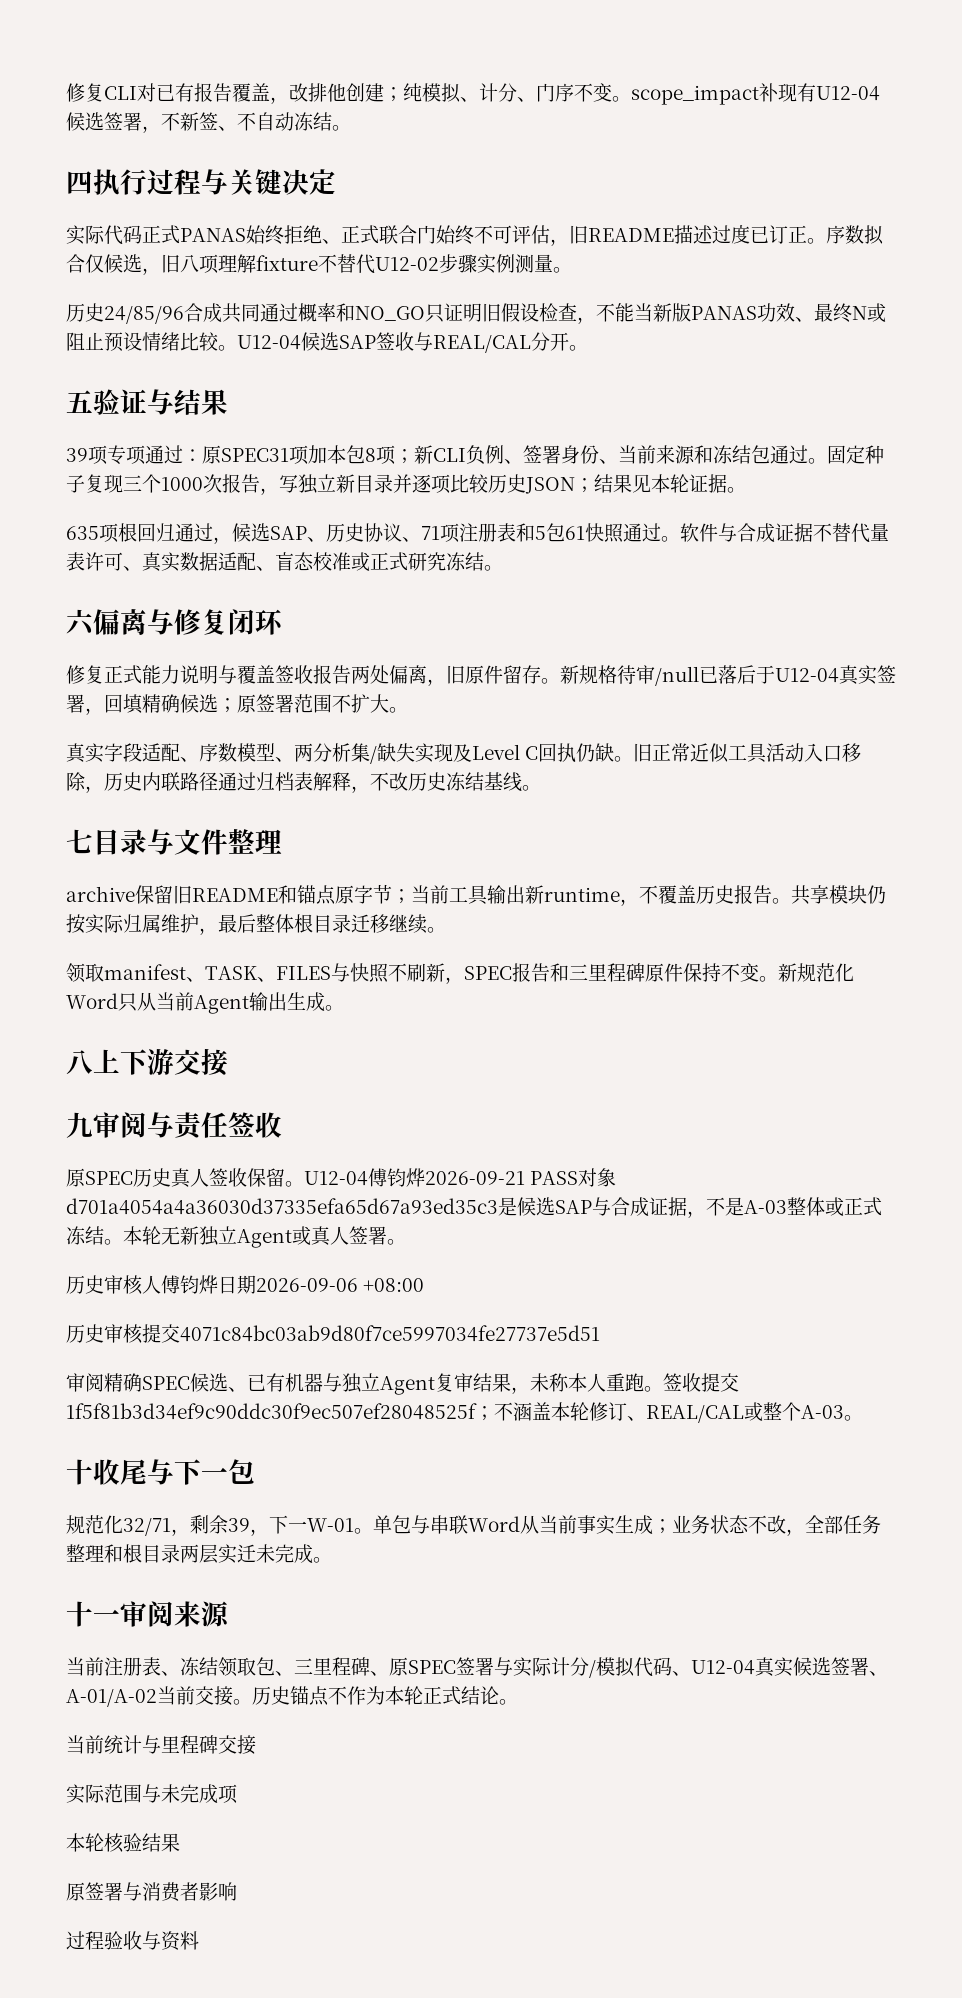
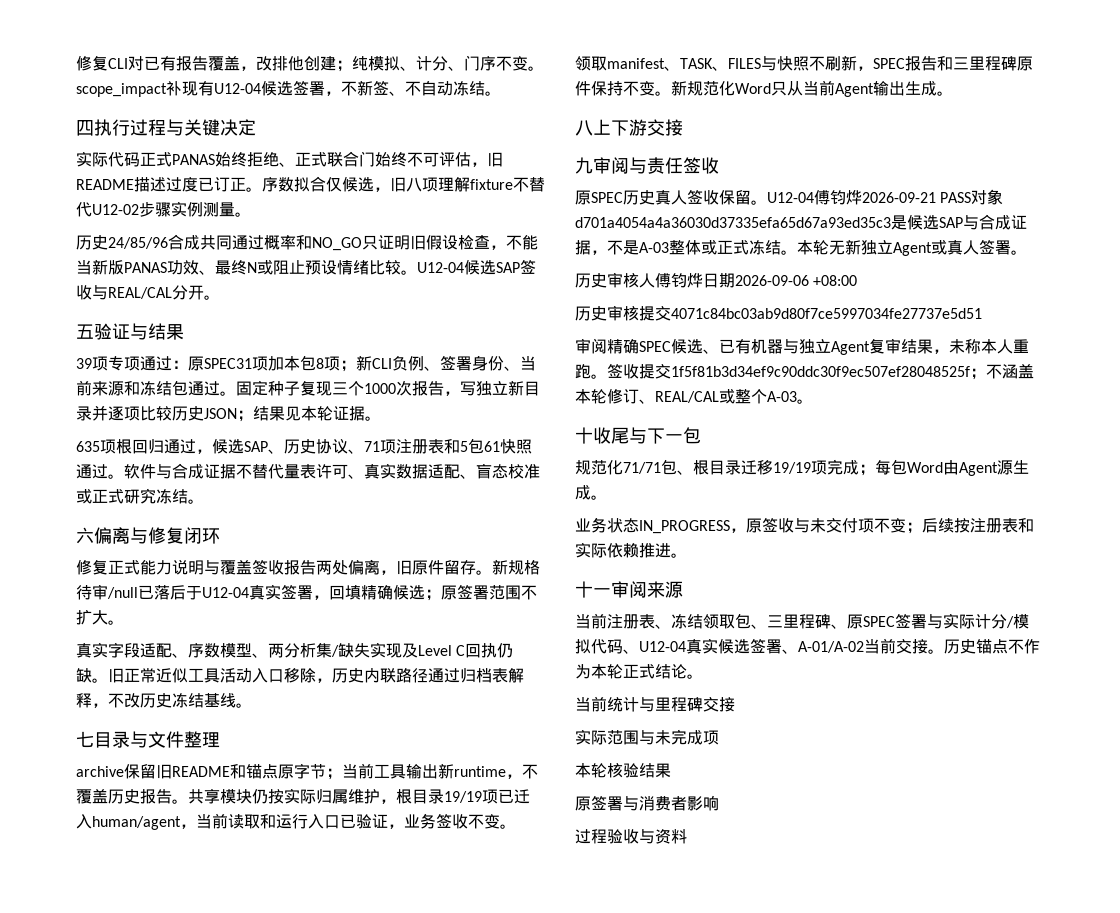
- 共享模块仍按实际归属维护，最后整体根目录迁移继续。
+ 共享模块仍按实际归属维护，根目录19/19项已迁入human/agent，当前读取和运行入口已验证，业务签收不变。
- 规范化32/71，剩余39，下一W-01。单包与串联Word从当前事实生成；业务状态不改，全部任务整理和根目录两层实迁未完成。
+ 规范化71/71包、根目录迁移19/19项完成；每包Word由Agent源生成。
+ 业务状态IN_PROGRESS，原签收与未交付项不变；后续按注册表和实际依赖推进。

